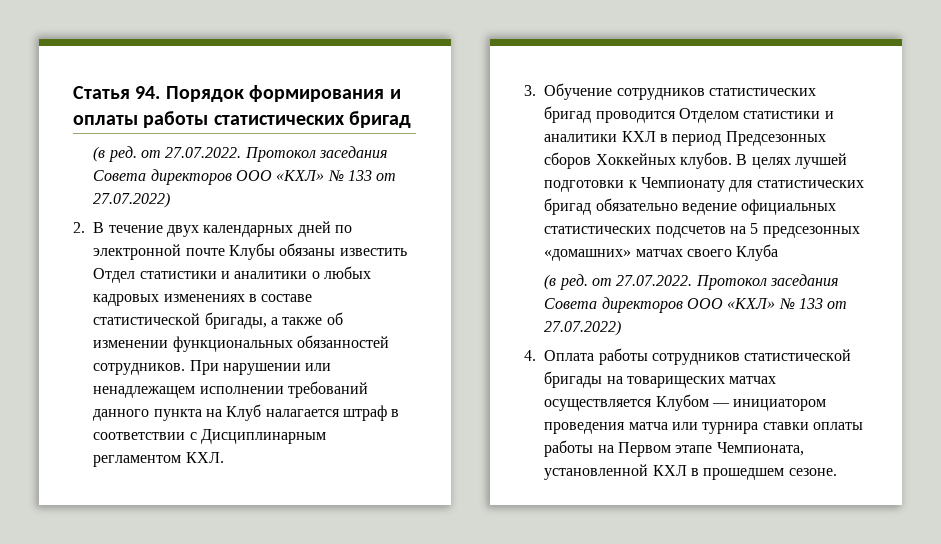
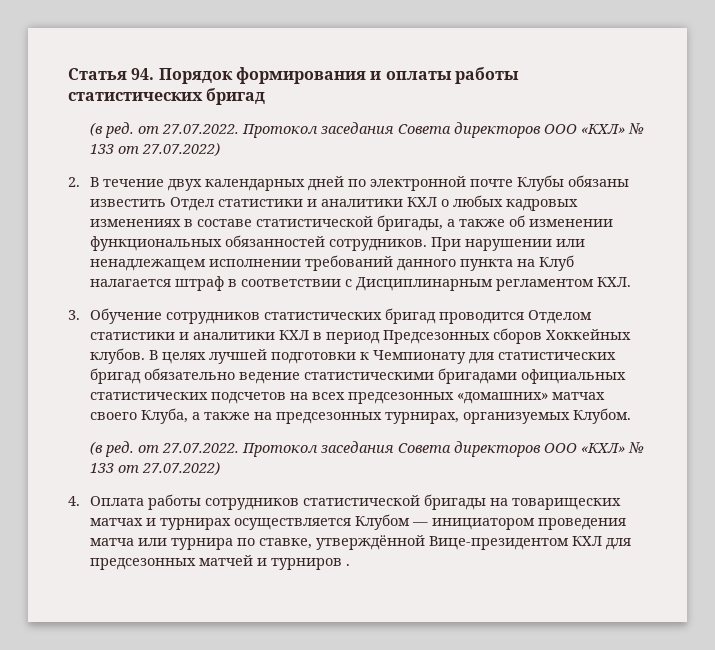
- 2. В течение двух календарных дней по электронной почте Клубы обязаны известить Отдел статистики и аналитики о любых кадровых изменениях в составе статистической бригады, а также об изменении функциональных обязанностей сотрудников.
+ 2. В течение двух календарных дней по электронной почте Клубы обязаны известить Отдел статистики и аналитики КХЛ о любых кадровых изменениях в составе статистической бригады, а также об изменении функциональных обязанностей сотрудников.
- В целях лучшей подготовки к Чемпионату для статистических бригад обязательно ведение официальных статистических подсчетов на 5 предсезонных «домашних» матчах своего Клуба
+ В целях лучшей подготовки к Чемпионату для статистических бригад обязательно ведение статистическими бригадами официальных статистических подсчетов на всех предсезонных «домашних» матчах своего Клуба, а также на предсезонных турнирах, организуемых Клубом.
- 4. Оплата работы сотрудников статистической бригады на товарищеских матчах осуществляется Клубом — инициатором проведения матча или турнира ставки оплаты работы на Первом этапе Чемпионата, установленной КХЛ в прошедшем сезоне.
+ 4. Оплата работы сотрудников статистической бригады на товарищеских матчах и турнирах осуществляется Клубом — инициатором проведения матча или турнира по ставке, утверждённой Вице-президентом КХЛ для предсезонных матчей и турниров .

